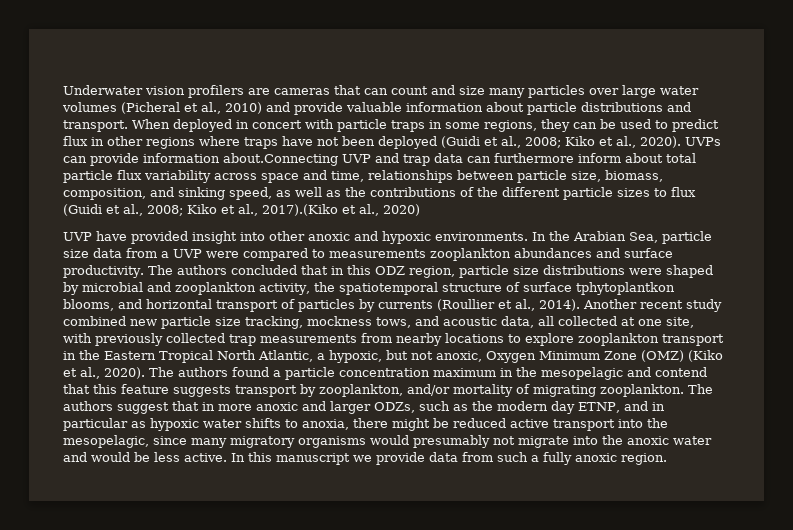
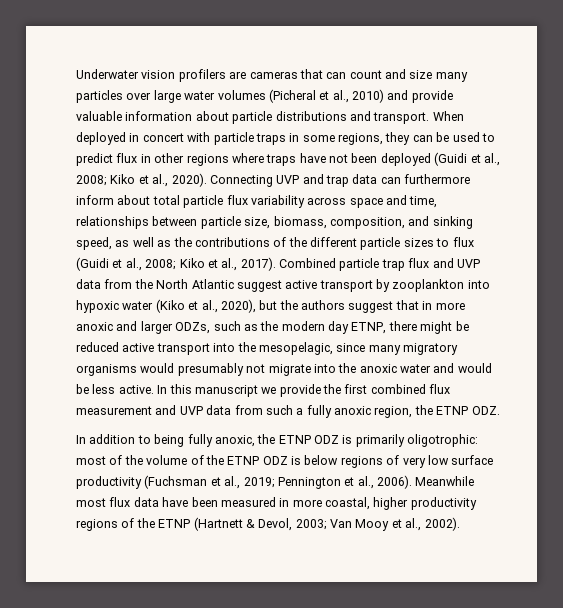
- UVPs can provide information about.Connecting UVP and trap data can furthermore inform about total particle flux variability across space and time, relationships between particle size, biomass, composition, and sinking speed, as well as the contributions of the different particle sizes to flux (Guidi et al., 2008;
+ Connecting UVP and trap data can furthermore inform about total particle flux variability across space and time, relationships between particle size, biomass, composition, and sinking speed, as well as the contributions of the different particle sizes to flux (Guidi et al., 2008;
- Kiko et al., 2017).(Kiko et al., 2020)
- UVP have provided insight into other anoxic and hypoxic environments. In the Arabian Sea, particle size data from a UVP were compared to measurements zooplankton abundances and surface productivity. The authors concluded that in this ODZ region, particle size distributions were shaped by microbial and zooplankton activity, the spatiotemporal structure of surface tphytoplantkon blooms, and horizontal transport of particles by currents (Roullier et al., 2014). Another recent study combined new particle size tracking, mockness tows, and acoustic data, all collected at one site, with previously collected trap measurements from nearby locations to explore zooplankton transport in the Eastern Tropical North Atlantic, a hypoxic, but not anoxic, Oxygen Minimum Zone (OMZ) (Kiko et al., 2020). The authors found a particle concentration maximum in the mesopelagic and contend that this feature suggests transport by zooplankton, and/or mortality of migrating zooplankton. The authors suggest that in more anoxic and larger ODZs, such as the modern day ETNP, and in particular as hypoxic water shifts to anoxia, there might be reduced active transport into the mesopelagic, since many migratory organisms would presumably not migrate into the anoxic water and would be less active.
+ Kiko et al., 2017). Combined particle trap flux and UVP data from the North Atlantic suggest active transport by zooplankton into hypoxic water (Kiko et al., 2020), but the authors suggest that in more anoxic and larger ODZs, such as the modern day ETNP, there might be reduced active transport into the mesopelagic, since many migratory organisms would presumably not migrate into the anoxic water and would be less active.
- In this manuscript we provide data from such a fully anoxic region.
+ In this manuscript we provide the first combined flux measurement and UVP data from such a fully anoxic region, the ETNP ODZ.
+ In addition to being fully anoxic, the ETNP ODZ is primarily oligotrophic: most of the volume of the ETNP ODZ is below regions of very low surface productivity (Fuchsman et al., 2019; Pennington et al., 2006). Meanwhile most flux data have been measured in more coastal, higher productivity regions of the ETNP (Hartnett & Devol, 2003; Van Mooy et al., 2002).

